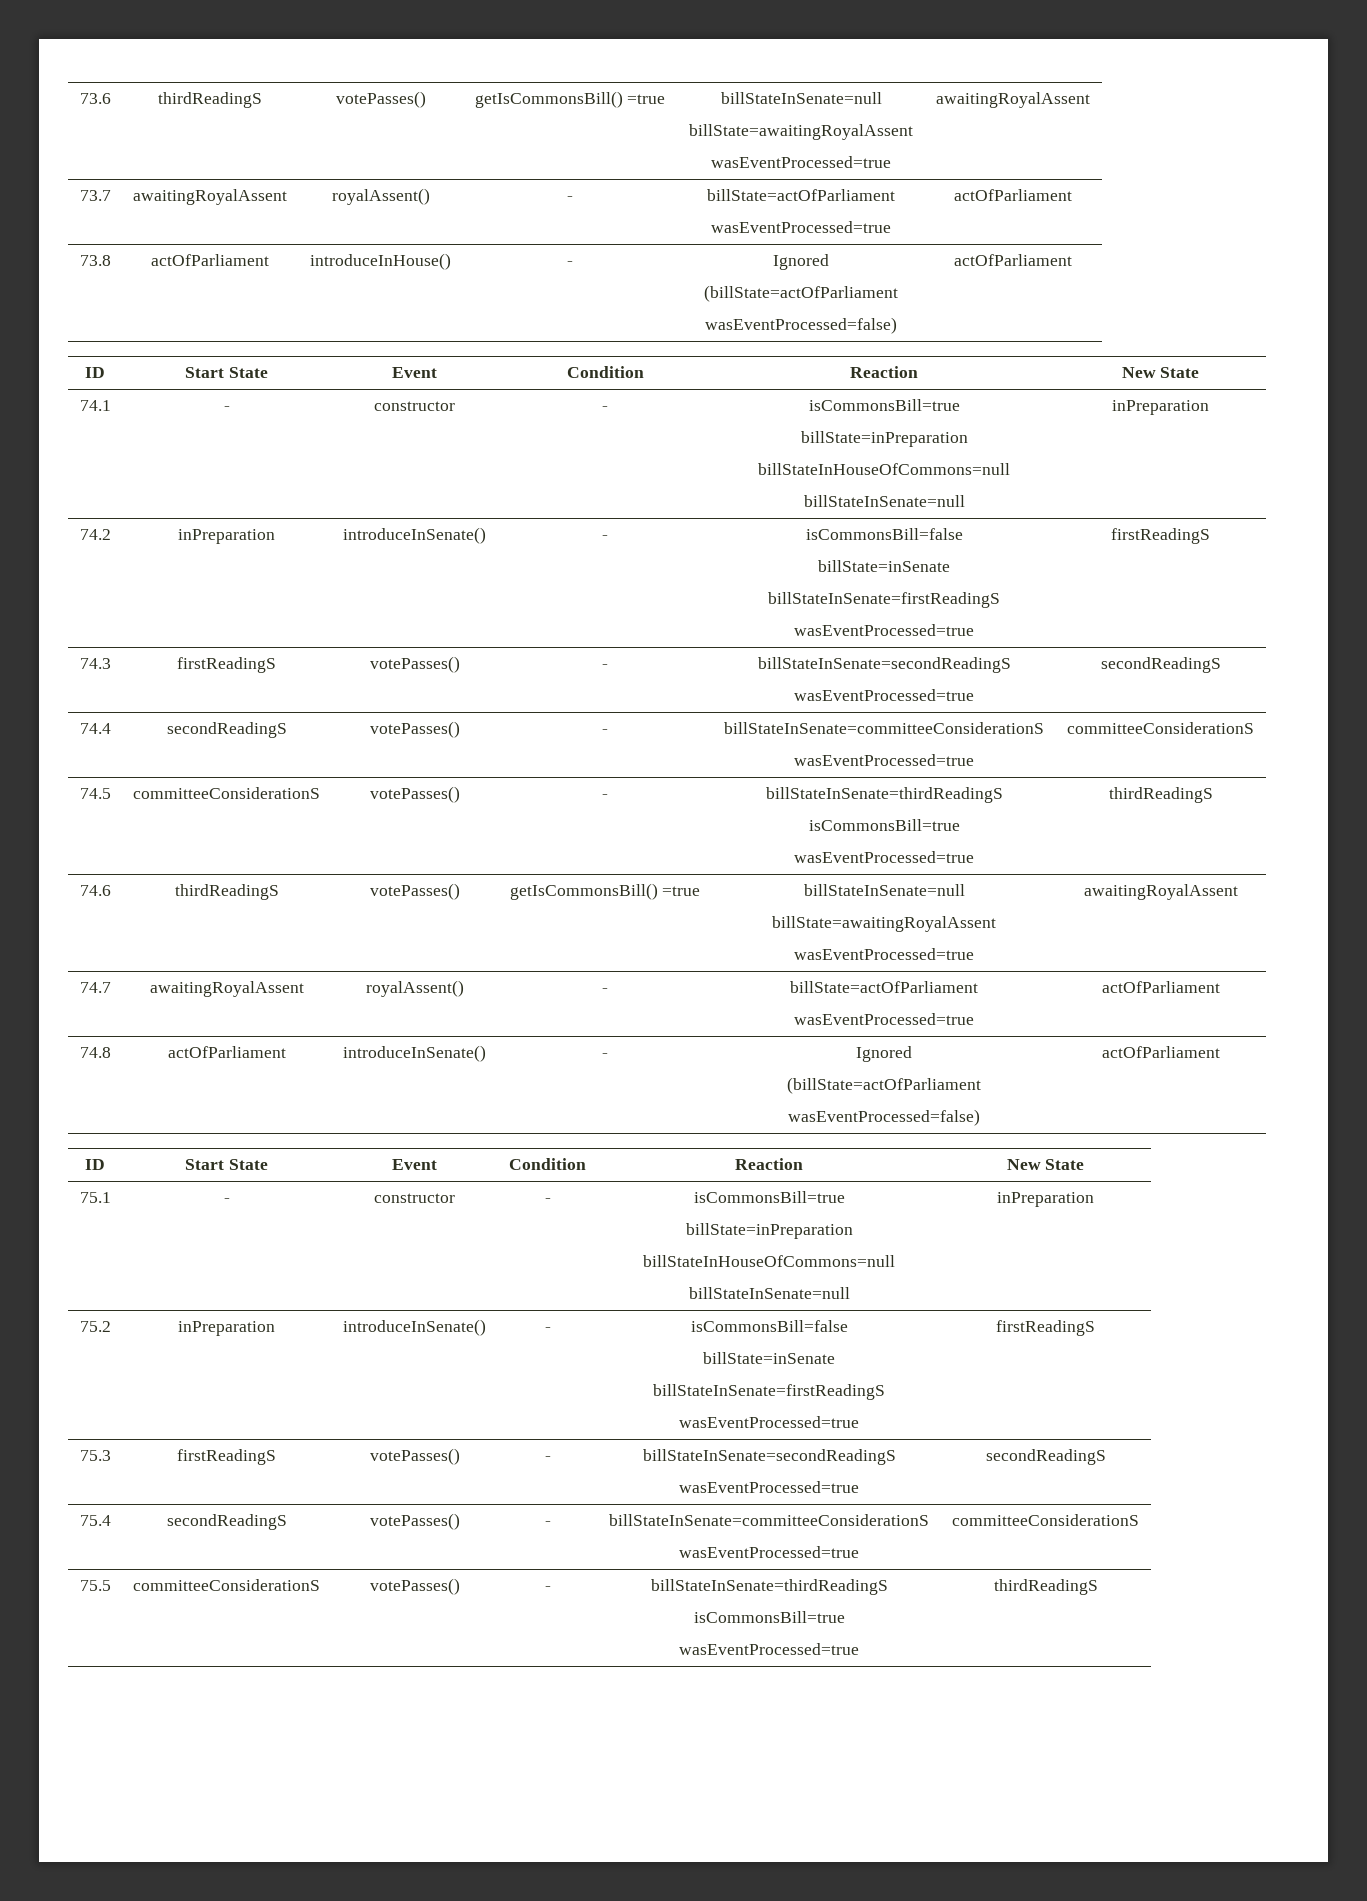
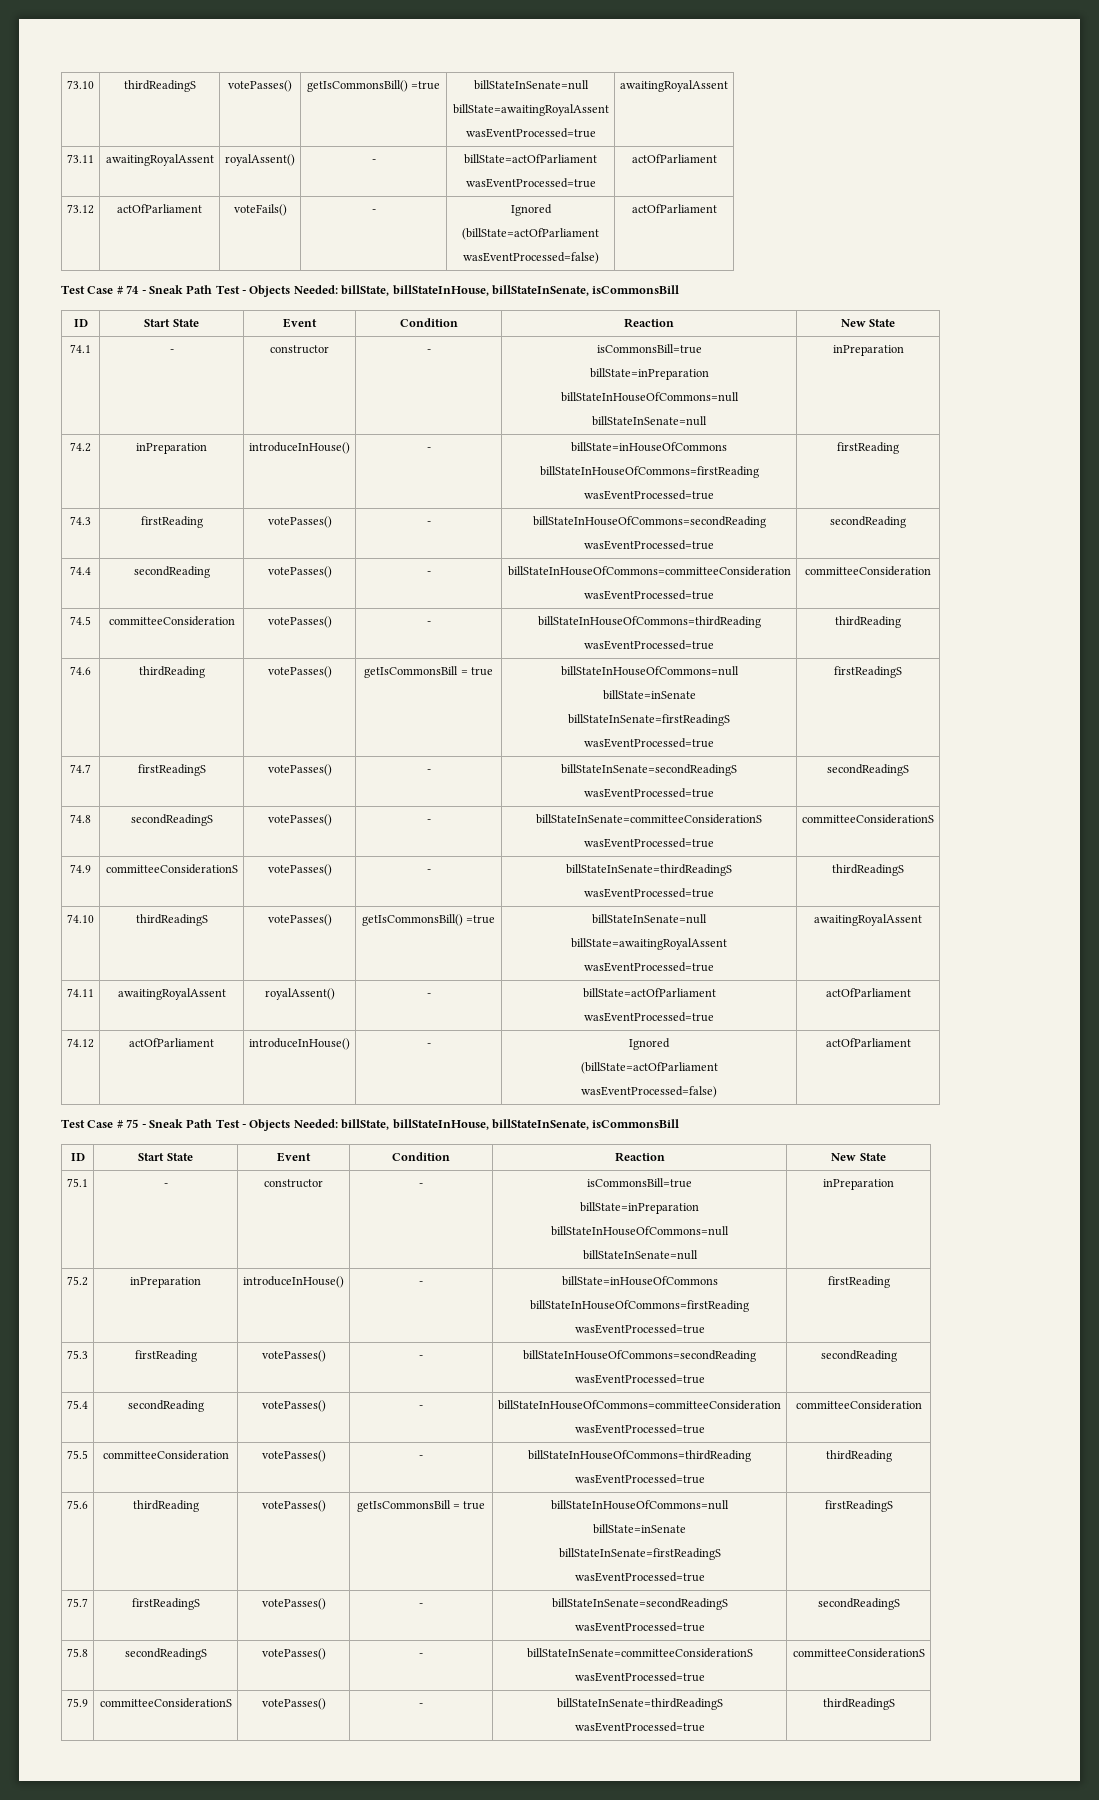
- 73.6 | thirdReadingS | votePasses() | getIsCommonsBill() =true | billStateInSenate=null
+ 73.10 | thirdReadingS | votePasses() | getIsCommonsBill() =true | billStateInSenate=null
  billState=awaitingRoyalAssent
  wasEventProcessed=true | awaitingRoyalAssent
- 73.7 | awaitingRoyalAssent | royalAssent() | - | billState=actOfParliament
+ 73.11 | awaitingRoyalAssent | royalAssent() | - | billState=actOfParliament
  wasEventProcessed=true | actOfParliament
- 73.8 | actOfParliament | introduceInHouse() | - | Ignored
+ 73.12 | actOfParliament | voteFails() | - | Ignored
  (billState=actOfParliament
  wasEventProcessed=false) | actOfParliament
+ Test Case # 74 - Sneak Path Test - Objects Needed: billState, billStateInHouse, billStateInSenate, isCommonsBill
- 74.2 | inPreparation | introduceInSenate() | - | isCommonsBill=false
+ 74.2 | inPreparation | introduceInHouse() | - | billState=inHouseOfCommons
+ billStateInHouseOfCommons=firstReading
+ wasEventProcessed=true | firstReading
+ 74.3 | firstReading | votePasses() | - | billStateInHouseOfCommons=secondReading
+ wasEventProcessed=true | secondReading
+ 74.4 | secondReading | votePasses() | - | billStateInHouseOfCommons=committeeConsideration
+ wasEventProcessed=true | committeeConsideration
+ 74.5 | committeeConsideration | votePasses() | - | billStateInHouseOfCommons=thirdReading
+ wasEventProcessed=true | thirdReading
+ 74.6 | thirdReading | votePasses() | getIsCommonsBill = true | billStateInHouseOfCommons=null
  billState=inSenate
  billStateInSenate=firstReadingS
  wasEventProcessed=true | firstReadingS
- 74.3 | firstReadingS | votePasses() | - | billStateInSenate=secondReadingS
+ 74.7 | firstReadingS | votePasses() | - | billStateInSenate=secondReadingS
  wasEventProcessed=true | secondReadingS
- 74.4 | secondReadingS | votePasses() | - | billStateInSenate=committeeConsiderationS
+ 74.8 | secondReadingS | votePasses() | - | billStateInSenate=committeeConsiderationS
  wasEventProcessed=true | committeeConsiderationS
- 74.5 | committeeConsiderationS | votePasses() | - | billStateInSenate=thirdReadingS
- isCommonsBill=true
+ 74.9 | committeeConsiderationS | votePasses() | - | billStateInSenate=thirdReadingS
- 74.6 | thirdReadingS | votePasses() | getIsCommonsBill() =true | billStateInSenate=null
+ 74.10 | thirdReadingS | votePasses() | getIsCommonsBill() =true | billStateInSenate=null
  billState=awaitingRoyalAssent
  wasEventProcessed=true | awaitingRoyalAssent
- 74.7 | awaitingRoyalAssent | royalAssent() | - | billState=actOfParliament
+ 74.11 | awaitingRoyalAssent | royalAssent() | - | billState=actOfParliament
  wasEventProcessed=true | actOfParliament
- 74.8 | actOfParliament | introduceInSenate() | - | Ignored
+ 74.12 | actOfParliament | introduceInHouse() | - | Ignored
  (billState=actOfParliament
  wasEventProcessed=false) | actOfParliament
+ Test Case # 75 - Sneak Path Test - Objects Needed: billState, billStateInHouse, billStateInSenate, isCommonsBill
- 75.2 | inPreparation | introduceInSenate() | - | isCommonsBill=false
+ 75.2 | inPreparation | introduceInHouse() | - | billState=inHouseOfCommons
+ billStateInHouseOfCommons=firstReading
+ wasEventProcessed=true | firstReading
+ 75.3 | firstReading | votePasses() | - | billStateInHouseOfCommons=secondReading
+ wasEventProcessed=true | secondReading
+ 75.4 | secondReading | votePasses() | - | billStateInHouseOfCommons=committeeConsideration
+ wasEventProcessed=true | committeeConsideration
+ 75.5 | committeeConsideration | votePasses() | - | billStateInHouseOfCommons=thirdReading
+ wasEventProcessed=true | thirdReading
+ 75.6 | thirdReading | votePasses() | getIsCommonsBill = true | billStateInHouseOfCommons=null
  billState=inSenate
  billStateInSenate=firstReadingS
  wasEventProcessed=true | firstReadingS
- 75.3 | firstReadingS | votePasses() | - | billStateInSenate=secondReadingS
+ 75.7 | firstReadingS | votePasses() | - | billStateInSenate=secondReadingS
  wasEventProcessed=true | secondReadingS
- 75.4 | secondReadingS | votePasses() | - | billStateInSenate=committeeConsiderationS
+ 75.8 | secondReadingS | votePasses() | - | billStateInSenate=committeeConsiderationS
  wasEventProcessed=true | committeeConsiderationS
- 75.5 | committeeConsiderationS | votePasses() | - | billStateInSenate=thirdReadingS
- isCommonsBill=true
+ 75.9 | committeeConsiderationS | votePasses() | - | billStateInSenate=thirdReadingS

